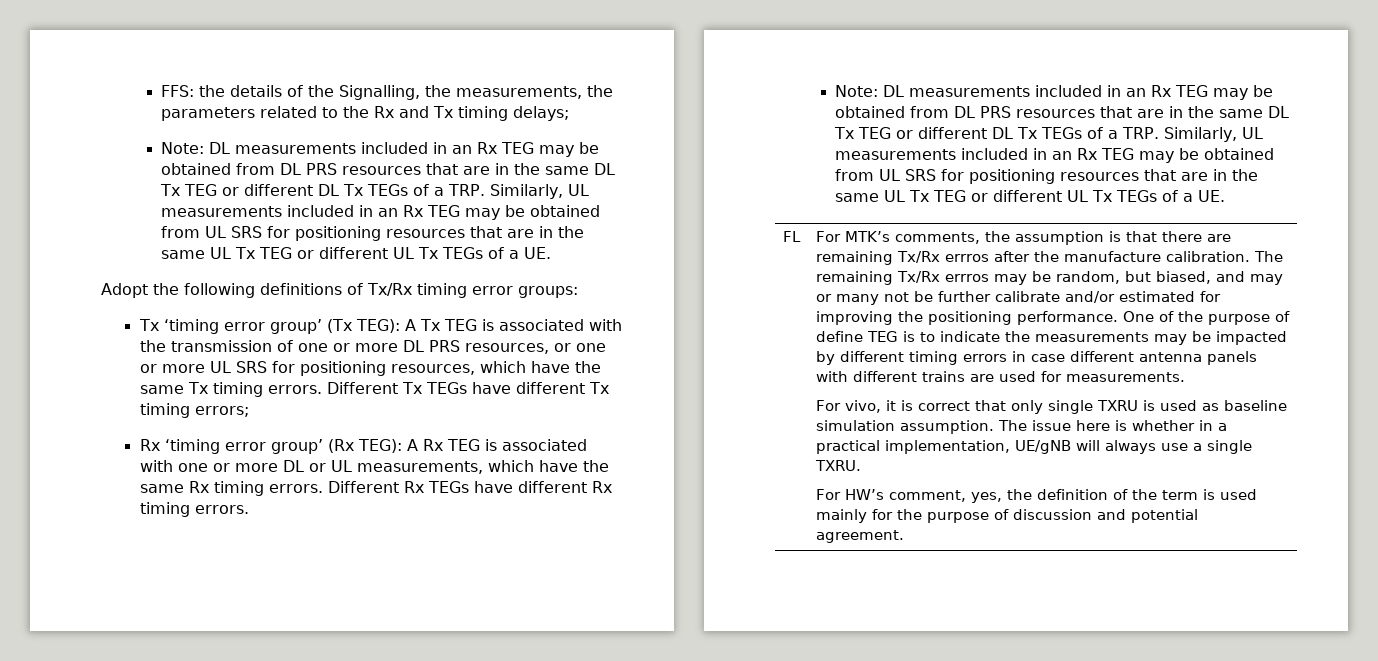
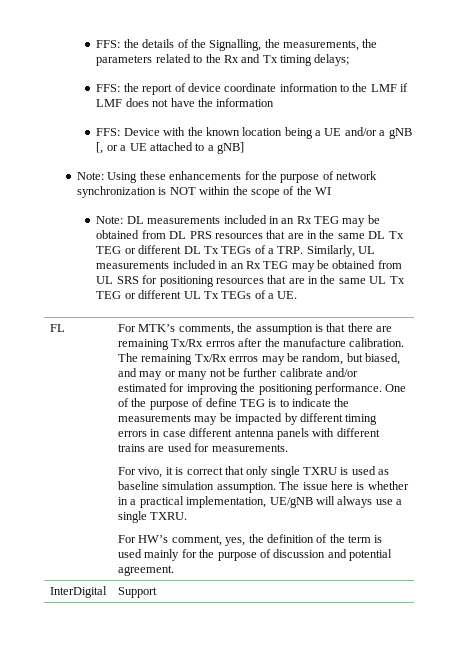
  FFS: the details of the Signalling, the measurements, the parameters related to the Rx and Tx timing delays;
- Note: DL measurements included in an Rx TEG may be obtained from DL PRS resources that are in the same DL Tx TEG or different DL Tx TEGs of a TRP. Similarly, UL measurements included in an Rx TEG may be obtained from UL SRS for positioning resources that are in the same UL Tx TEG or different UL Tx TEGs of a UE.
- Adopt the following definitions of Tx/Rx timing error groups:
- Tx ‘timing error group’ (Tx TEG): A Tx TEG is associated with the transmission of one or more DL PRS resources, or one or more UL SRS for positioning resources, which have the same Tx timing errors. Different Tx TEGs have different Tx timing errors;
- Rx ‘timing error group’ (Rx TEG): A Rx TEG is associated with one or more DL or UL measurements, which have the same Rx timing errors. Different Rx TEGs have different Rx timing errors.
+ FFS: the report of device coordinate information to the LMF if LMF does not have the information
+ FFS: Device with the known location being a UE and/or a gNB [, or a UE attached to a gNB]
+ Note: Using these enhancements for the purpose of network synchronization is NOT within the scope of the WI
+ InterDigital | Support

